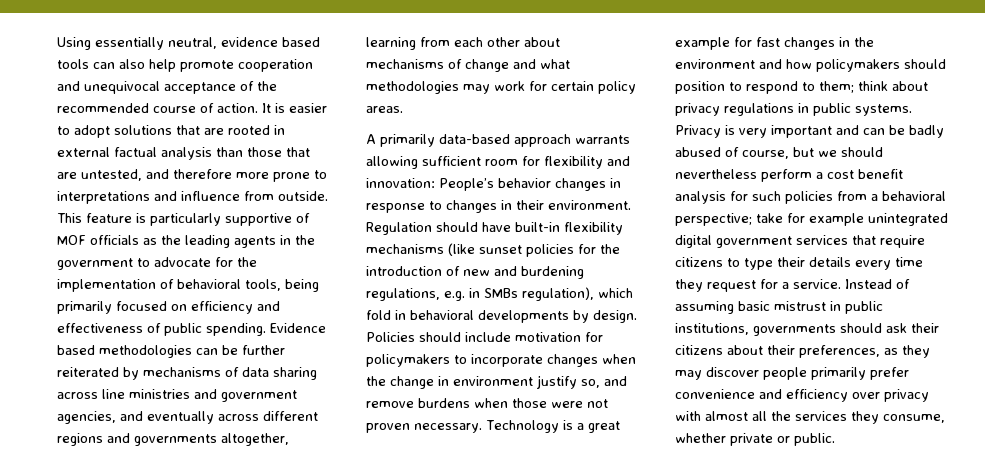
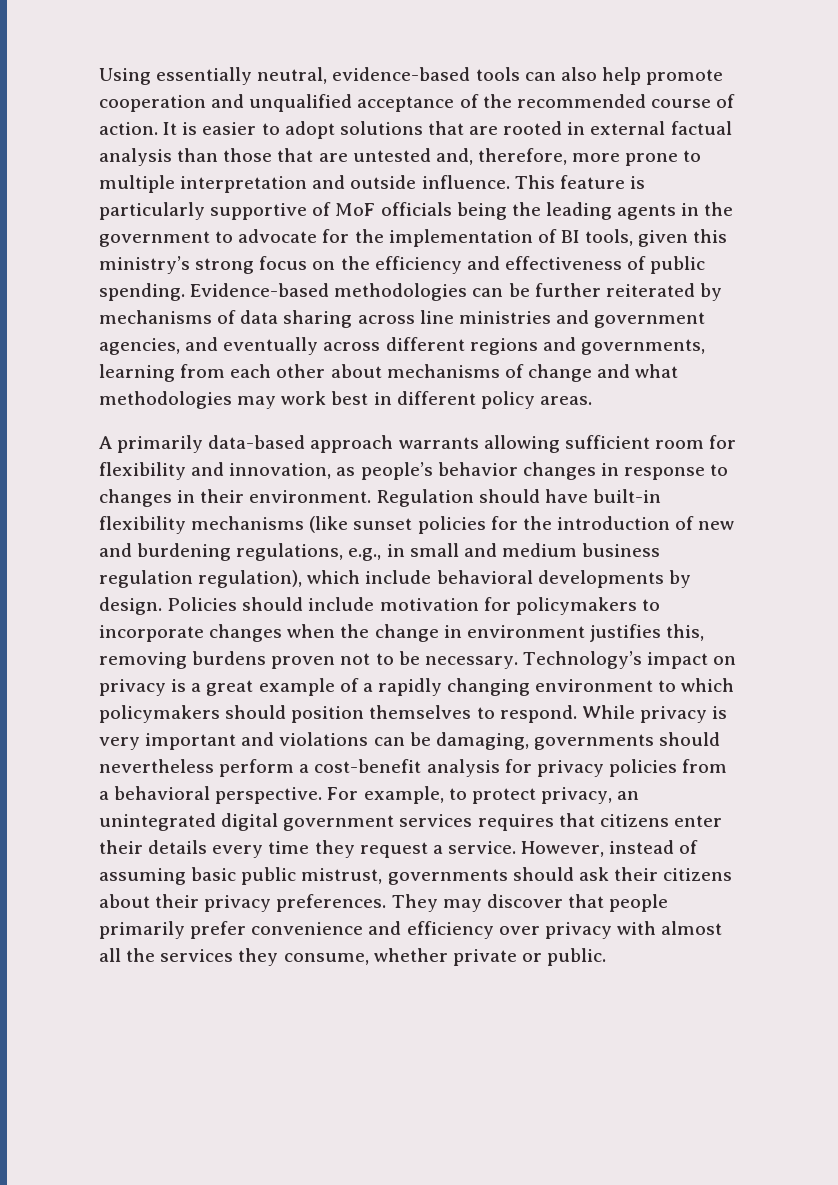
- Using essentially neutral, evidence based tools can also help promote cooperation and unequivocal acceptance of the recommended course of action.
+ Using essentially neutral, evidence-based tools can also help promote cooperation and unqualified acceptance of the recommended course of action.
- It is easier to adopt solutions that are rooted in external factual analysis than those that are untested, and therefore more prone to interpretations and influence from outside.
+ It is easier to adopt solutions that are rooted in external factual analysis than those that are untested and, therefore, more prone to multiple interpretation and outside influence.
- This feature is particularly supportive of MOF officials as the leading agents in the government to advocate for the implementation of behavioral tools, being primarily focused on efficiency and effectiveness of public spending.
+ This feature is particularly supportive of MoF officials being the leading agents in the government to advocate for the implementation of BI tools, given this ministry’s strong focus on the efficiency and effectiveness of public spending.
- Evidence based methodologies can be further reiterated by mechanisms of data sharing across line ministries and government agencies, and eventually across different regions and governments altogether, learning from each other about mechanisms of change and what methodologies may work for certain policy areas.
+ Evidence-based methodologies can be further reiterated by mechanisms of data sharing across line ministries and government agencies, and eventually across different regions and governments, learning from each other about mechanisms of change and what methodologies may work best in different policy areas.
- A primarily data-based approach warrants allowing sufficient room for flexibility and innovation: People’s behavior changes in response to changes in their environment.
+ A primarily data-based approach warrants allowing sufficient room for flexibility and innovation, as people’s behavior changes in response to changes in their environment.
- Regulation should have built-in flexibility mechanisms (like sunset policies for the introduction of new and burdening regulations, e.g. in SMBs regulation), which fold in behavioral developments by design.
+ Regulation should have built-in flexibility mechanisms (like sunset policies for the introduction of new and burdening regulations, e.g., in small and medium business regulation regulation), which include behavioral developments by design.
- Policies should include motivation for policymakers to incorporate changes when the change in environment justify so, and remove burdens when those were not proven necessary. Technology is a great example for fast changes in the environment and how policymakers should position to respond to them; think about privacy regulations in public systems. Privacy is very important and can be badly abused of course, but we should nevertheless perform a cost benefit analysis for such policies from a behavioral perspective; take for example unintegrated digital government services that require citizens to type their details every time they request for a service.
+ Policies should include motivation for policymakers to incorporate changes when the change in environment justifies this, removing burdens proven not to be necessary. Technology’s impact on privacy is a great example of a rapidly changing environment to which policymakers should position themselves to respond. While privacy is very important and violations can be damaging, governments should nevertheless perform a cost-benefit analysis for privacy policies from a behavioral perspective. For example, to protect privacy, an unintegrated digital government services requires that citizens enter their details every time they request a service.
- Instead of assuming basic mistrust in public institutions, governments should ask their citizens about their preferences, as they may discover people primarily prefer convenience and efficiency over privacy with almost all the services they consume, whether private or public.
+ However, instead of assuming basic public mistrust, governments should ask their citizens about their privacy preferences. They may discover that people primarily prefer convenience and efficiency over privacy with almost all the services they consume, whether private or public.

